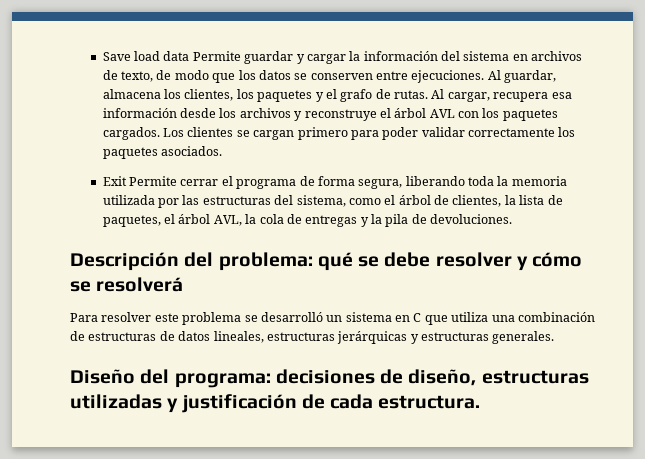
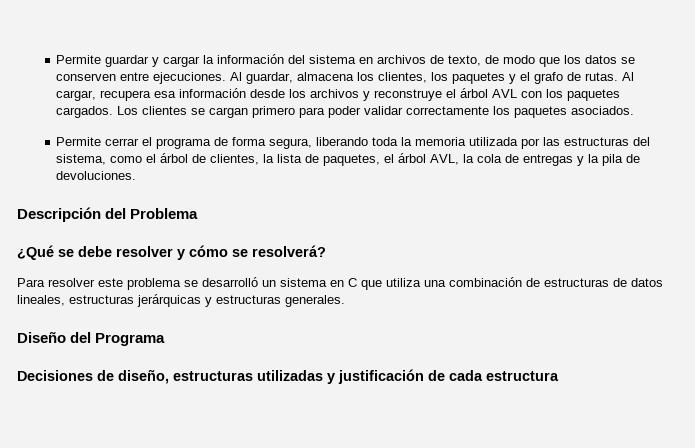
- Save load data Permite guardar y cargar la información del sistema en archivos de texto, de modo que los datos se conserven entre ejecuciones.
+ Permite guardar y cargar la información del sistema en archivos de texto, de modo que los datos se conserven entre ejecuciones.
- Exit Permite cerrar el programa de forma segura, liberando toda la memoria utilizada por las estructuras del sistema, como el árbol de clientes, la lista de paquetes, el árbol AVL, la cola de entregas y la pila de devoluciones.
+ Permite cerrar el programa de forma segura, liberando toda la memoria utilizada por las estructuras del sistema, como el árbol de clientes, la lista de paquetes, el árbol AVL, la cola de entregas y la pila de devoluciones.
- Descripción del problema: qué se debe resolver y cómo se resolverá
+ Descripción del Problema
+ ¿Qué se debe resolver y cómo se resolverá?
- Diseño del programa: decisiones de diseño, estructuras utilizadas y justificación de cada estructura.
+ Diseño del Programa
+ Decisiones de diseño, estructuras utilizadas y justificación de cada estructura

